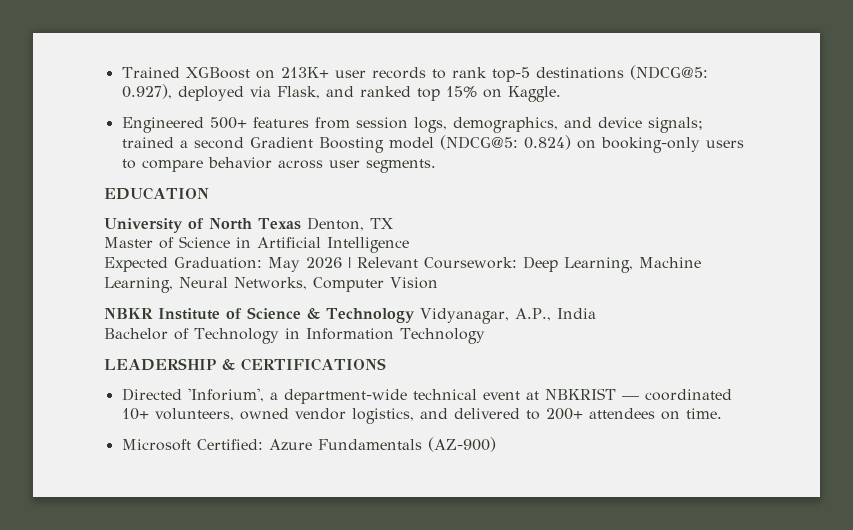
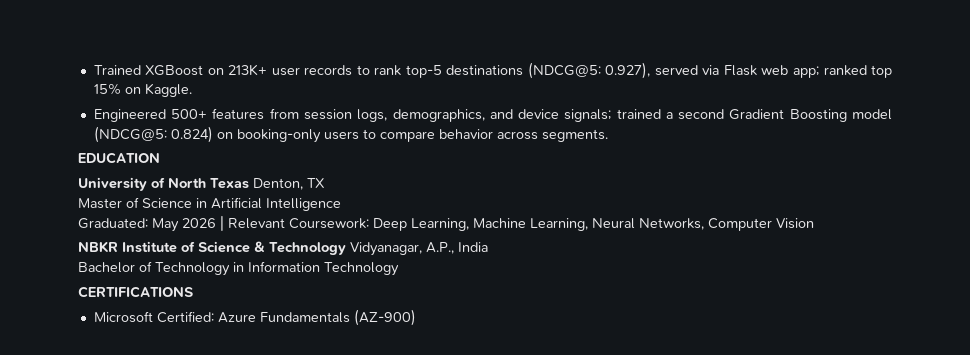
- Trained XGBoost on 213K+ user records to rank top-5 destinations (NDCG@5: 0.927), deployed via Flask, and ranked top 15% on Kaggle.
+ Trained XGBoost on 213K+ user records to rank top-5 destinations (NDCG@5: 0.927), served via Flask web app; ranked top 15% on Kaggle.
- Engineered 500+ features from session logs, demographics, and device signals; trained a second Gradient Boosting model (NDCG@5: 0.824) on booking-only users to compare behavior across user segments.
+ Engineered 500+ features from session logs, demographics, and device signals; trained a second Gradient Boosting model (NDCG@5: 0.824) on booking-only users to compare behavior across segments.
- Expected Graduation: May 2026 | Relevant Coursework: Deep Learning, Machine Learning, Neural Networks, Computer Vision
+ Graduated: May 2026 | Relevant Coursework: Deep Learning, Machine Learning, Neural Networks, Computer Vision
- LEADERSHIP & CERTIFICATIONS
+ CERTIFICATIONS
- Directed 'Inforium', a department-wide technical event at NBKRIST — coordinated 10+ volunteers, owned vendor logistics, and delivered to 200+ attendees on time.

